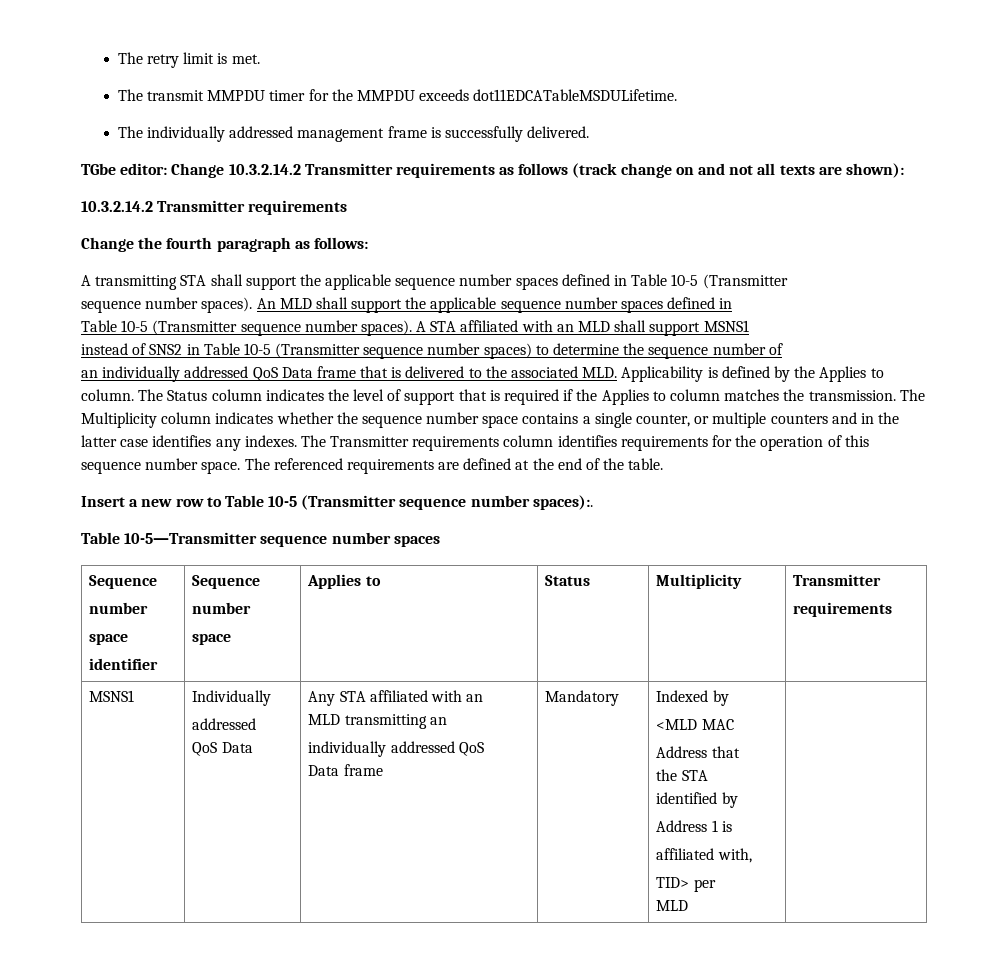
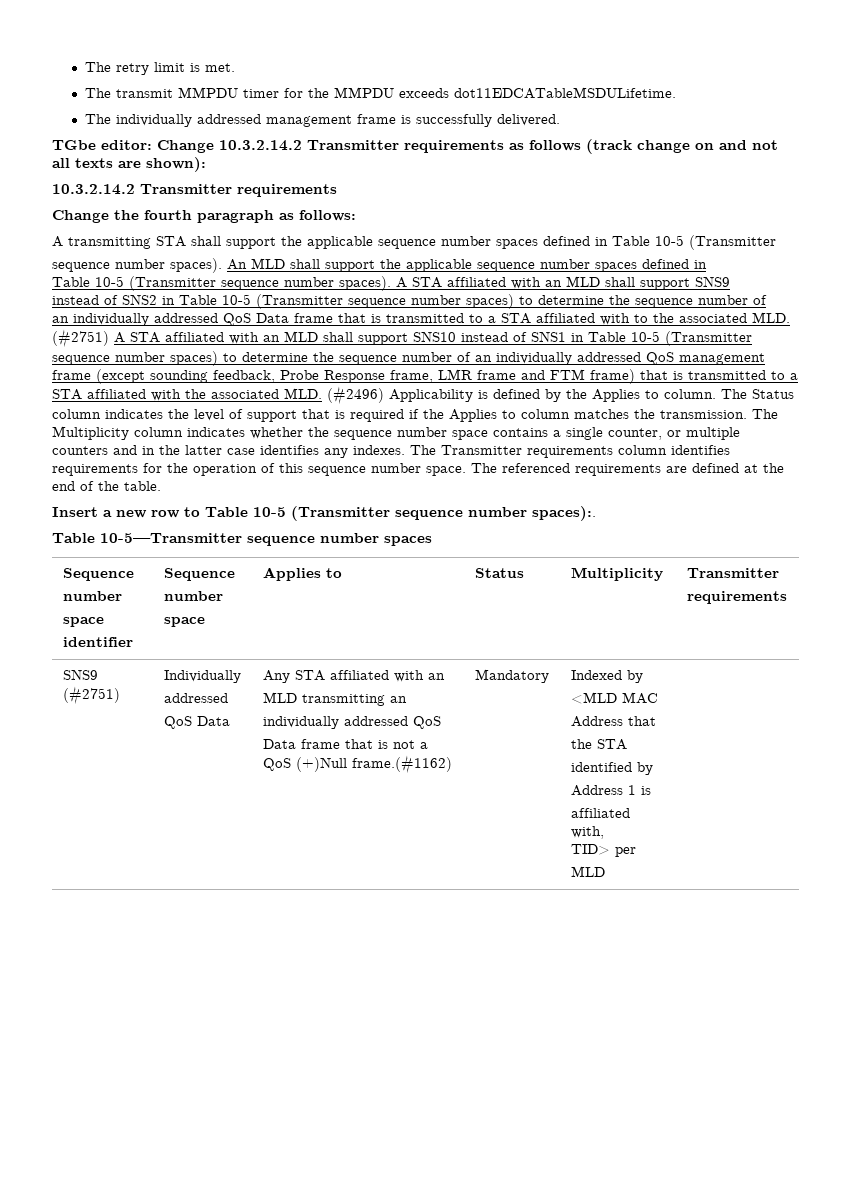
- A STA affiliated with an MLD shall support MSNS1
+ A STA affiliated with an MLD shall support SNS9
- an individually addressed QoS Data frame that is delivered to the associated MLD. Applicability is defined by the Applies to column.
+ an individually addressed QoS Data frame that is transmitted to a STA affiliated with to the associated MLD. (#2751) A STA affiliated with an MLD shall support SNS10 instead of SNS1 in Table 10-5 (Transmitter sequence number spaces) to determine the sequence number of an individually addressed QoS management frame (except sounding feedback, Probe Response frame, LMR frame and FTM frame) that is transmitted to a STA affiliated with the associated MLD. (#2496) Applicability is defined by the Applies to column.
  Table 10-5—Transmitter sequence number spaces
  Sequence
  number
  space
  identifier | Sequence
  number
  space | Applies to | Status | Multiplicity | Transmitter
  requirements
- MSNS1
+ SNS9 (#2751)
  MLD transmitting an
  individually addressed QoS
- Data frame
+ Data frame that is not a QoS (+)Null frame.(#1162)

